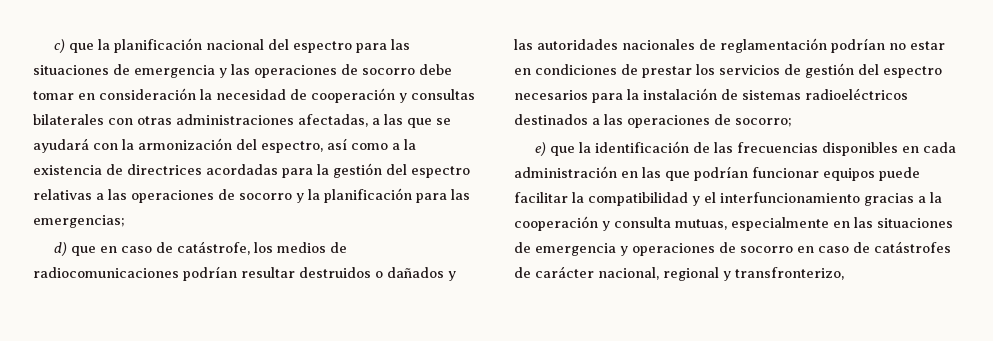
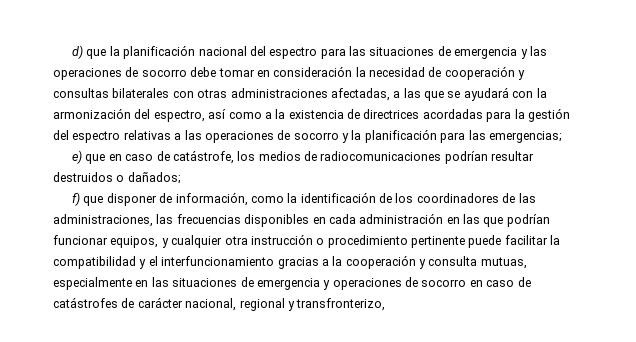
- c) que la planificación nacional del espectro para las situaciones de emergencia y las operaciones de socorro debe tomar en consideración la necesidad de cooperación y consultas bilaterales con otras administraciones afectadas, a las que se ayudará con la armonización del espectro, así como a la existencia de directrices acordadas para la gestión del espectro relativas a las operaciones de socorro y la planificación para las emergencias;
+ d) que la planificación nacional del espectro para las situaciones de emergencia y las operaciones de socorro debe tomar en consideración la necesidad de cooperación y consultas bilaterales con otras administraciones afectadas, a las que se ayudará con la armonización del espectro, así como a la existencia de directrices acordadas para la gestión del espectro relativas a las operaciones de socorro y la planificación para las emergencias;
- d) que en caso de catástrofe, los medios de radiocomunicaciones podrían resultar destruidos o dañados y las autoridades nacionales de reglamentación podrían no estar en condiciones de prestar los servicios de gestión del espectro necesarios para la instalación de sistemas radioeléctricos destinados a las operaciones de socorro;
- e) que la identificación de las frecuencias disponibles en cada administración en las que podrían funcionar equipos puede facilitar la compatibilidad y el interfuncionamiento gracias a la cooperación y consulta mutuas, especialmente en las situaciones de emergencia y operaciones de socorro en caso de catástrofes de carácter nacional, regional y transfronterizo,
+ e) que en caso de catástrofe, los medios de radiocomunicaciones podrían resultar destruidos o dañados;
+ f) que disponer de información, como la identificación de los coordinadores de las administraciones, las frecuencias disponibles en cada administración en las que podrían funcionar equipos, y cualquier otra instrucción o procedimiento pertinente puede facilitar la compatibilidad y el interfuncionamiento gracias a la cooperación y consulta mutuas, especialmente en las situaciones de emergencia y operaciones de socorro en caso de catástrofes de carácter nacional, regional y transfronterizo,

